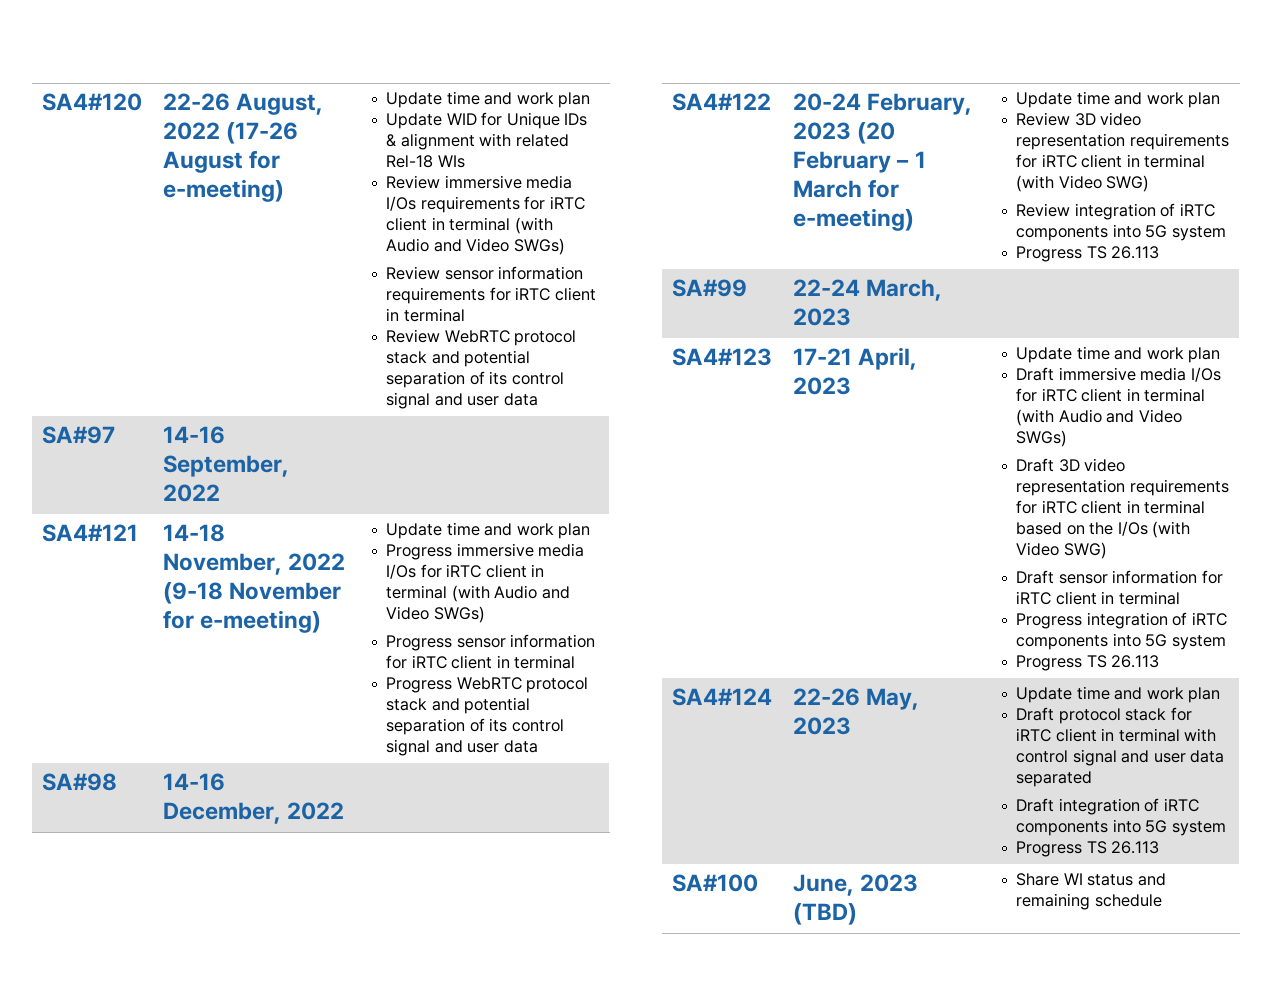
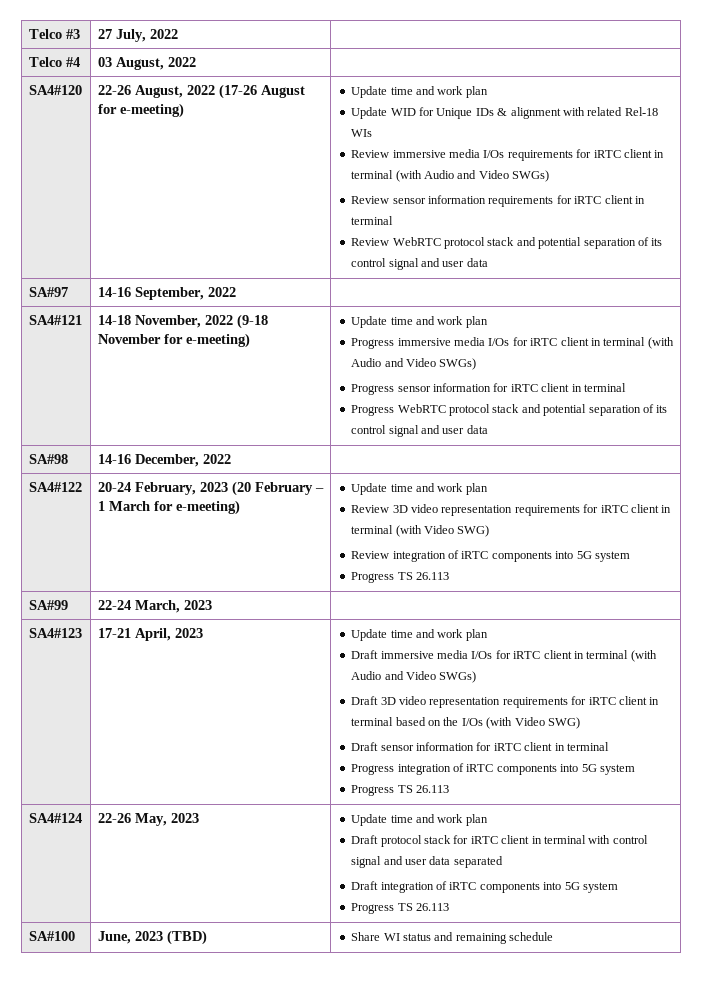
+ Telco #3 | 27 July, 2022 |
+ Telco #4 | 03 August, 2022 |

